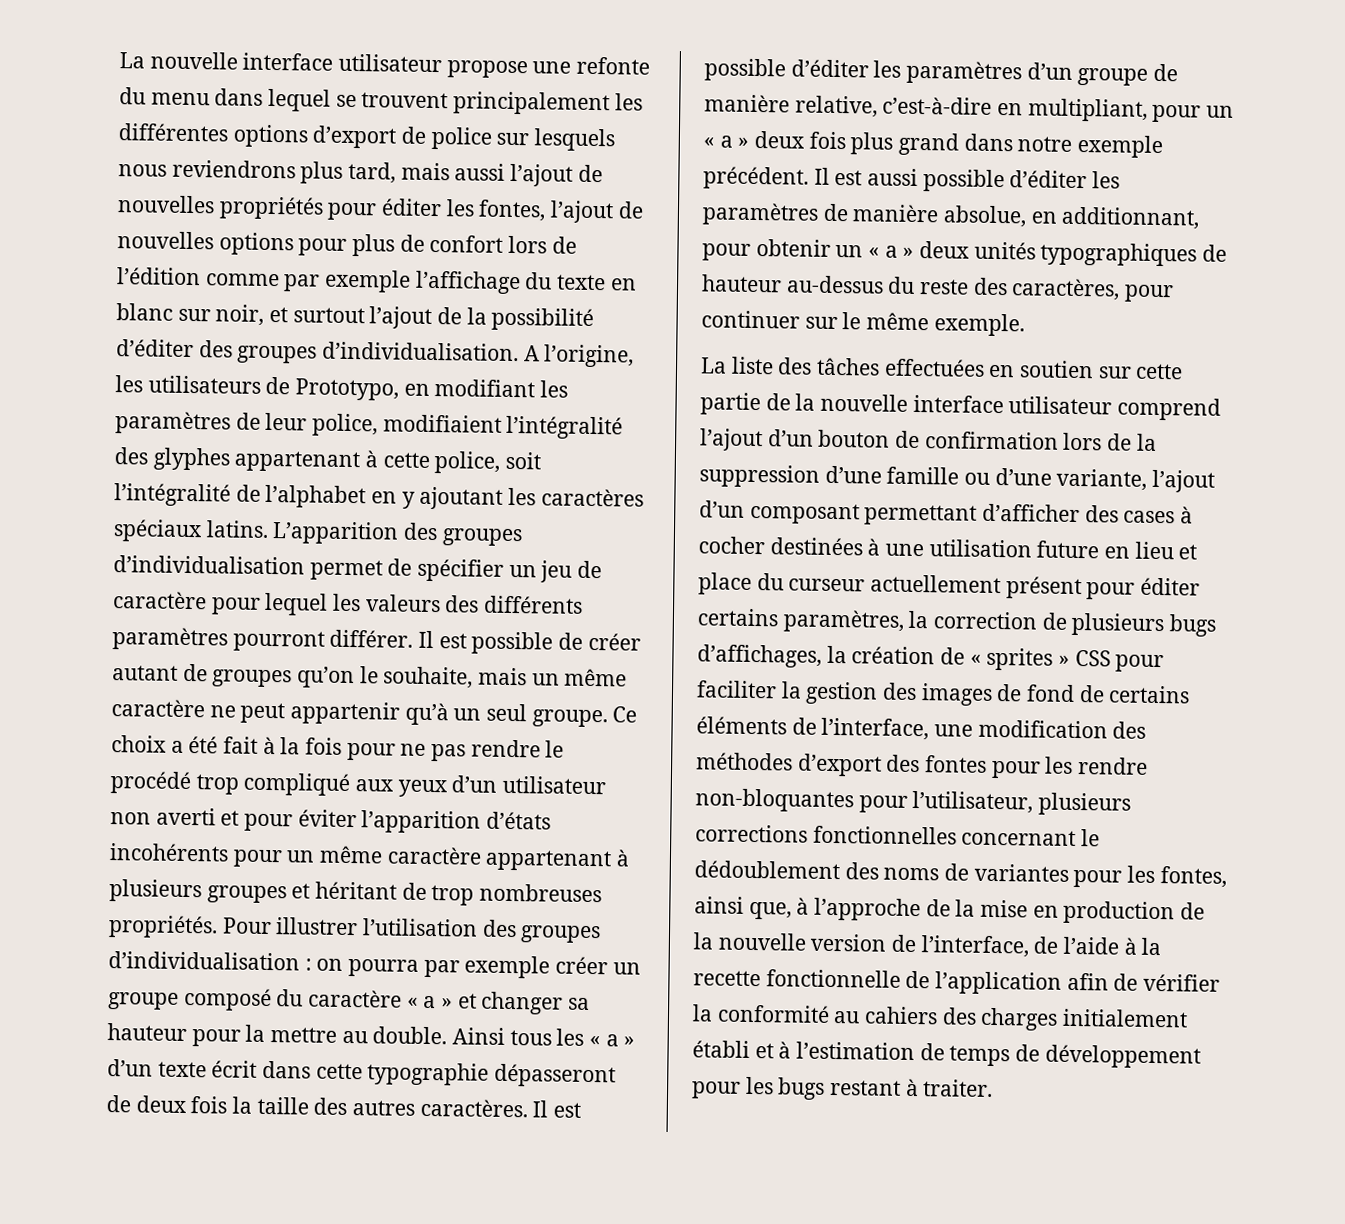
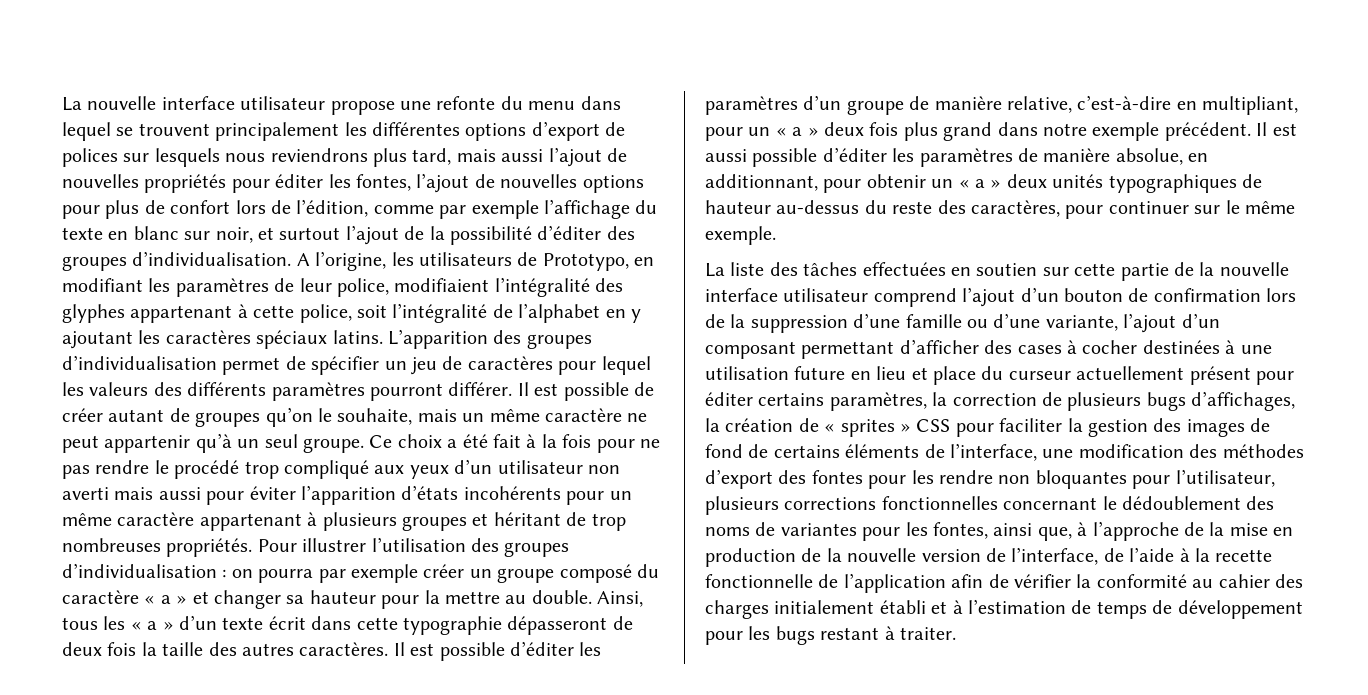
- La nouvelle interface utilisateur propose une refonte du menu dans lequel se trouvent principalement les différentes options d’export de police sur lesquels nous reviendrons plus tard, mais aussi l’ajout de nouvelles propriétés pour éditer les fontes, l’ajout de nouvelles options pour plus de confort lors de l’édition comme par exemple l’affichage du texte en blanc sur noir, et surtout l’ajout de la possibilité d’éditer des groupes d’individualisation.
+ La nouvelle interface utilisateur propose une refonte du menu dans lequel se trouvent principalement les différentes options d’export de polices sur lesquels nous reviendrons plus tard, mais aussi l’ajout de nouvelles propriétés pour éditer les fontes, l’ajout de nouvelles options pour plus de confort lors de l’édition, comme par exemple l’affichage du texte en blanc sur noir, et surtout l’ajout de la possibilité d’éditer des groupes d’individualisation.
- L’apparition des groupes d’individualisation permet de spécifier un jeu de caractère pour lequel les valeurs des différents paramètres pourront différer.
+ L’apparition des groupes d’individualisation permet de spécifier un jeu de caractères pour lequel les valeurs des différents paramètres pourront différer.
- Ce choix a été fait à la fois pour ne pas rendre le procédé trop compliqué aux yeux d’un utilisateur non averti et pour éviter l’apparition d’états incohérents pour un même caractère appartenant à plusieurs groupes et héritant de trop nombreuses propriétés.
+ Ce choix a été fait à la fois pour ne pas rendre le procédé trop compliqué aux yeux d’un utilisateur non averti mais aussi pour éviter l’apparition d’états incohérents pour un même caractère appartenant à plusieurs groupes et héritant de trop nombreuses propriétés.
- Ainsi tous les « a » d’un texte écrit dans cette typographie dépasseront de deux fois la taille des autres caractères.
+ Ainsi, tous les « a » d’un texte écrit dans cette typographie dépasseront de deux fois la taille des autres caractères.
- La liste des tâches effectuées en soutien sur cette partie de la nouvelle interface utilisateur comprend l’ajout d’un bouton de confirmation lors de la suppression d’une famille ou d’une variante, l’ajout d’un composant permettant d’afficher des cases à cocher destinées à une utilisation future en lieu et place du curseur actuellement présent pour éditer certains paramètres, la correction de plusieurs bugs d’affichages, la création de « sprites » CSS pour faciliter la gestion des images de fond de certains éléments de l’interface, une modification des méthodes d’export des fontes pour les rendre non-bloquantes pour l’utilisateur, plusieurs corrections fonctionnelles concernant le dédoublement des noms de variantes pour les fontes, ainsi que, à l’approche de la mise en production de la nouvelle version de l’interface, de l’aide à la recette fonctionnelle de l’application afin de vérifier la conformité au cahiers des charges initialement établi et à l’estimation de temps de développement pour les bugs restant à traiter.
+ La liste des tâches effectuées en soutien sur cette partie de la nouvelle interface utilisateur comprend l’ajout d’un bouton de confirmation lors de la suppression d’une famille ou d’une variante, l’ajout d’un composant permettant d’afficher des cases à cocher destinées à une utilisation future en lieu et place du curseur actuellement présent pour éditer certains paramètres, la correction de plusieurs bugs d’affichages, la création de « sprites » CSS pour faciliter la gestion des images de fond de certains éléments de l’interface, une modification des méthodes d’export des fontes pour les rendre non bloquantes pour l’utilisateur, plusieurs corrections fonctionnelles concernant le dédoublement des noms de variantes pour les fontes, ainsi que, à l’approche de la mise en production de la nouvelle version de l’interface, de l’aide à la recette fonctionnelle de l’application afin de vérifier la conformité au cahier des charges initialement établi et à l’estimation de temps de développement pour les bugs restant à traiter.

